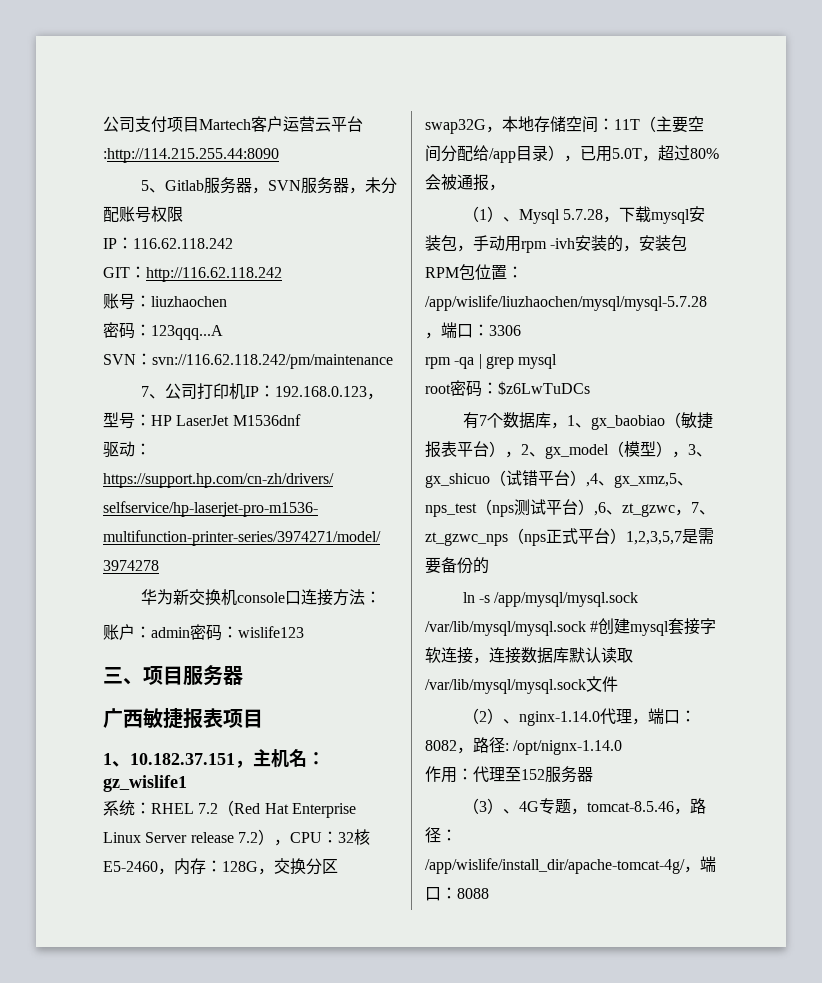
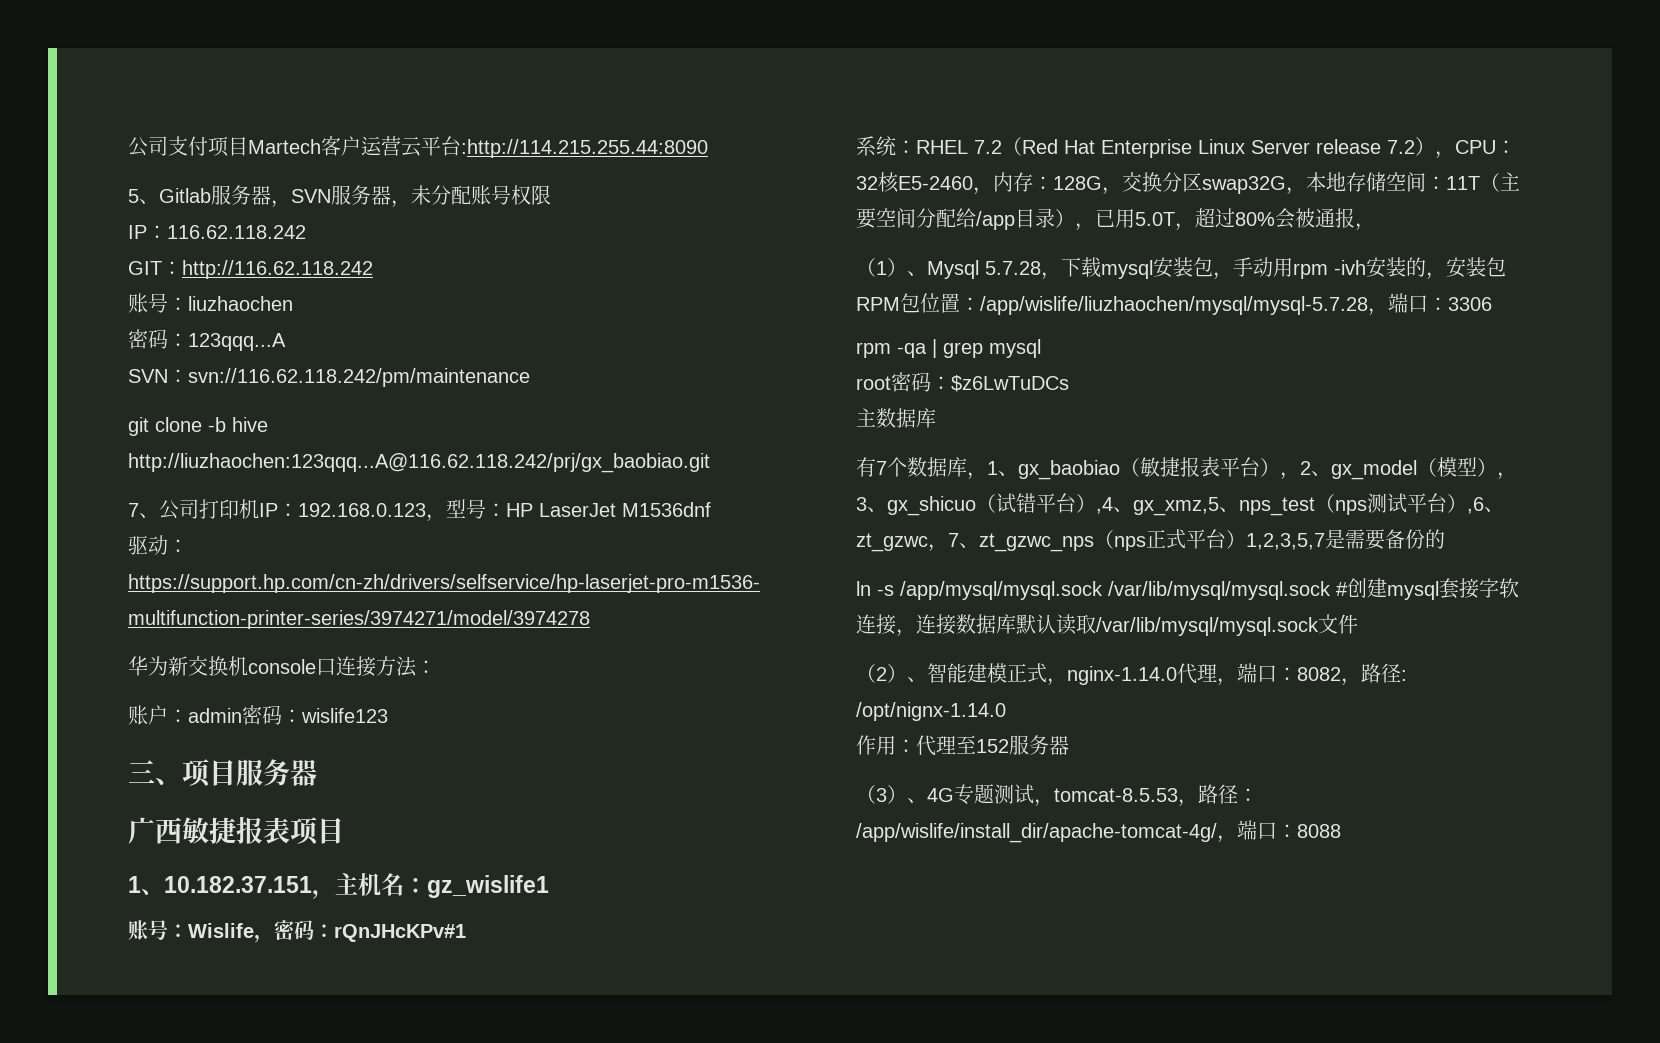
+ git clone -b hive http://liuzhaochen:123qqq...A@116.62.118.242/prj/gx_baobiao.git
+ 账号：Wislife，密码：rQnJHcKPv#1
+ 主数据库
- （2）、nginx-1.14.0代理，端口：8082，路径: /opt/nignx-1.14.0
+ （2）、智能建模正式，nginx-1.14.0代理，端口：8082，路径: /opt/nignx-1.14.0
- （3）、4G专题，tomcat-8.5.46，路径：/app/wislife/install_dir/apache-tomcat-4g/，端口：8088
+ （3）、4G专题测试，tomcat-8.5.53，路径：/app/wislife/install_dir/apache-tomcat-4g/，端口：8088

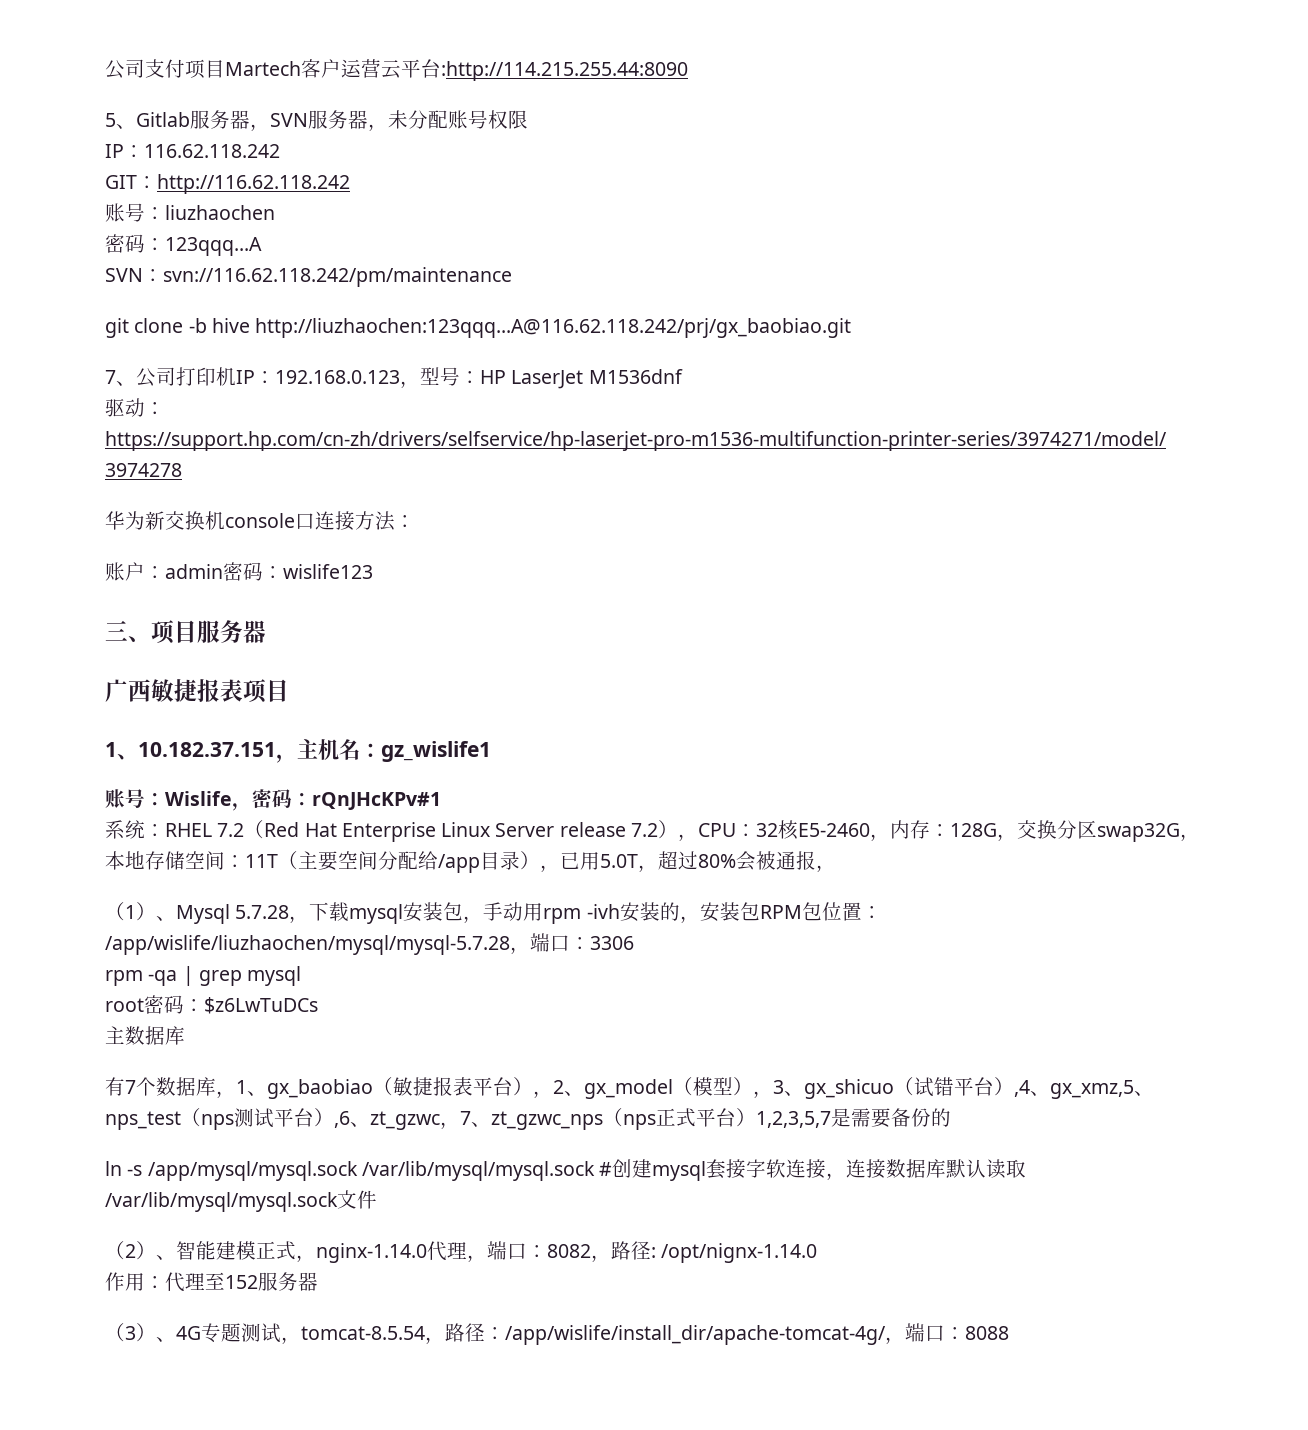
- （3）、4G专题测试，tomcat-8.5.53，路径：/app/wislife/install_dir/apache-tomcat-4g/，端口：8088
+ （3）、4G专题测试，tomcat-8.5.54，路径：/app/wislife/install_dir/apache-tomcat-4g/，端口：8088

